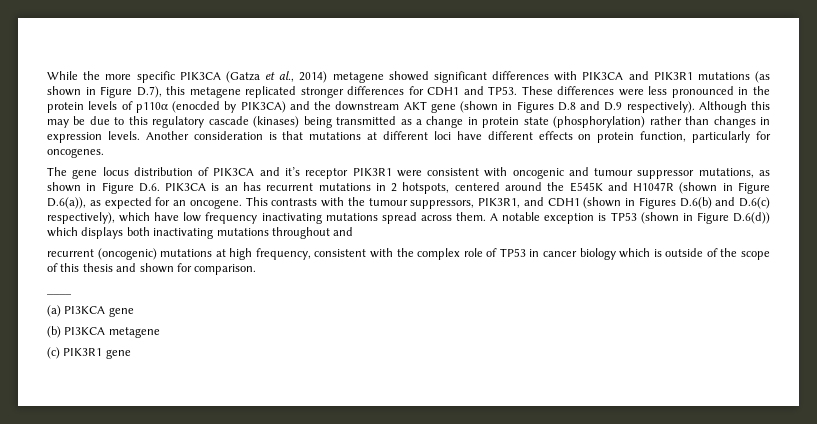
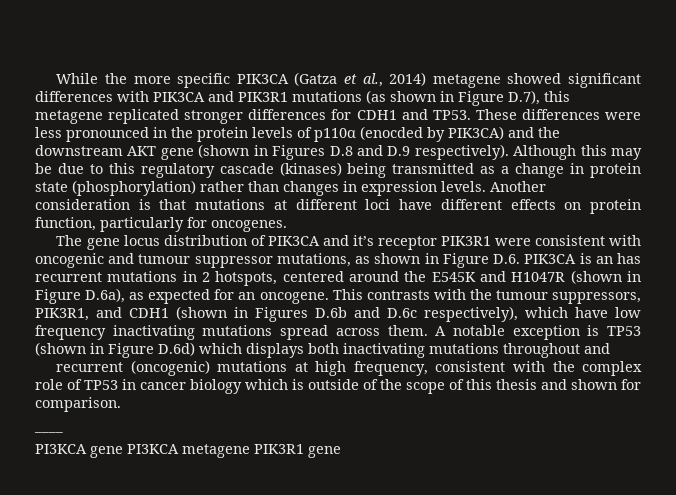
- The gene locus distribution of PIK3CA and it’s receptor PIK3R1 were consistent with oncogenic and tumour suppressor mutations, as shown in Figure D.6. PIK3CA is an has recurrent mutations in 2 hotspots, centered around the E545K and H1047R (shown in Figure D.6(a)), as expected for an oncogene.
+ The gene locus distribution of PIK3CA and it’s receptor PIK3R1 were consistent with oncogenic and tumour suppressor mutations, as shown in Figure D.6. PIK3CA is an has recurrent mutations in 2 hotspots, centered around the E545K and H1047R (shown in Figure D.6a), as expected for an oncogene.
- This contrasts with the tumour suppressors, PIK3R1, and CDH1 (shown in Figures D.6(b) and D.6(c) respectively), which have low frequency inactivating mutations spread across them.
+ This contrasts with the tumour suppressors, PIK3R1, and CDH1 (shown in Figures D.6b and D.6c respectively), which have low frequency inactivating mutations spread across them.
- A notable exception is TP53 (shown in Figure D.6(d)) which displays both inactivating mutations throughout and
+ A notable exception is TP53 (shown in Figure D.6d) which displays both inactivating mutations throughout and
- (a) PI3KCA gene
- (b) PI3KCA metagene
- (c) PIK3R1 gene
+ PI3KCA gene PI3KCA metagene PIK3R1 gene

